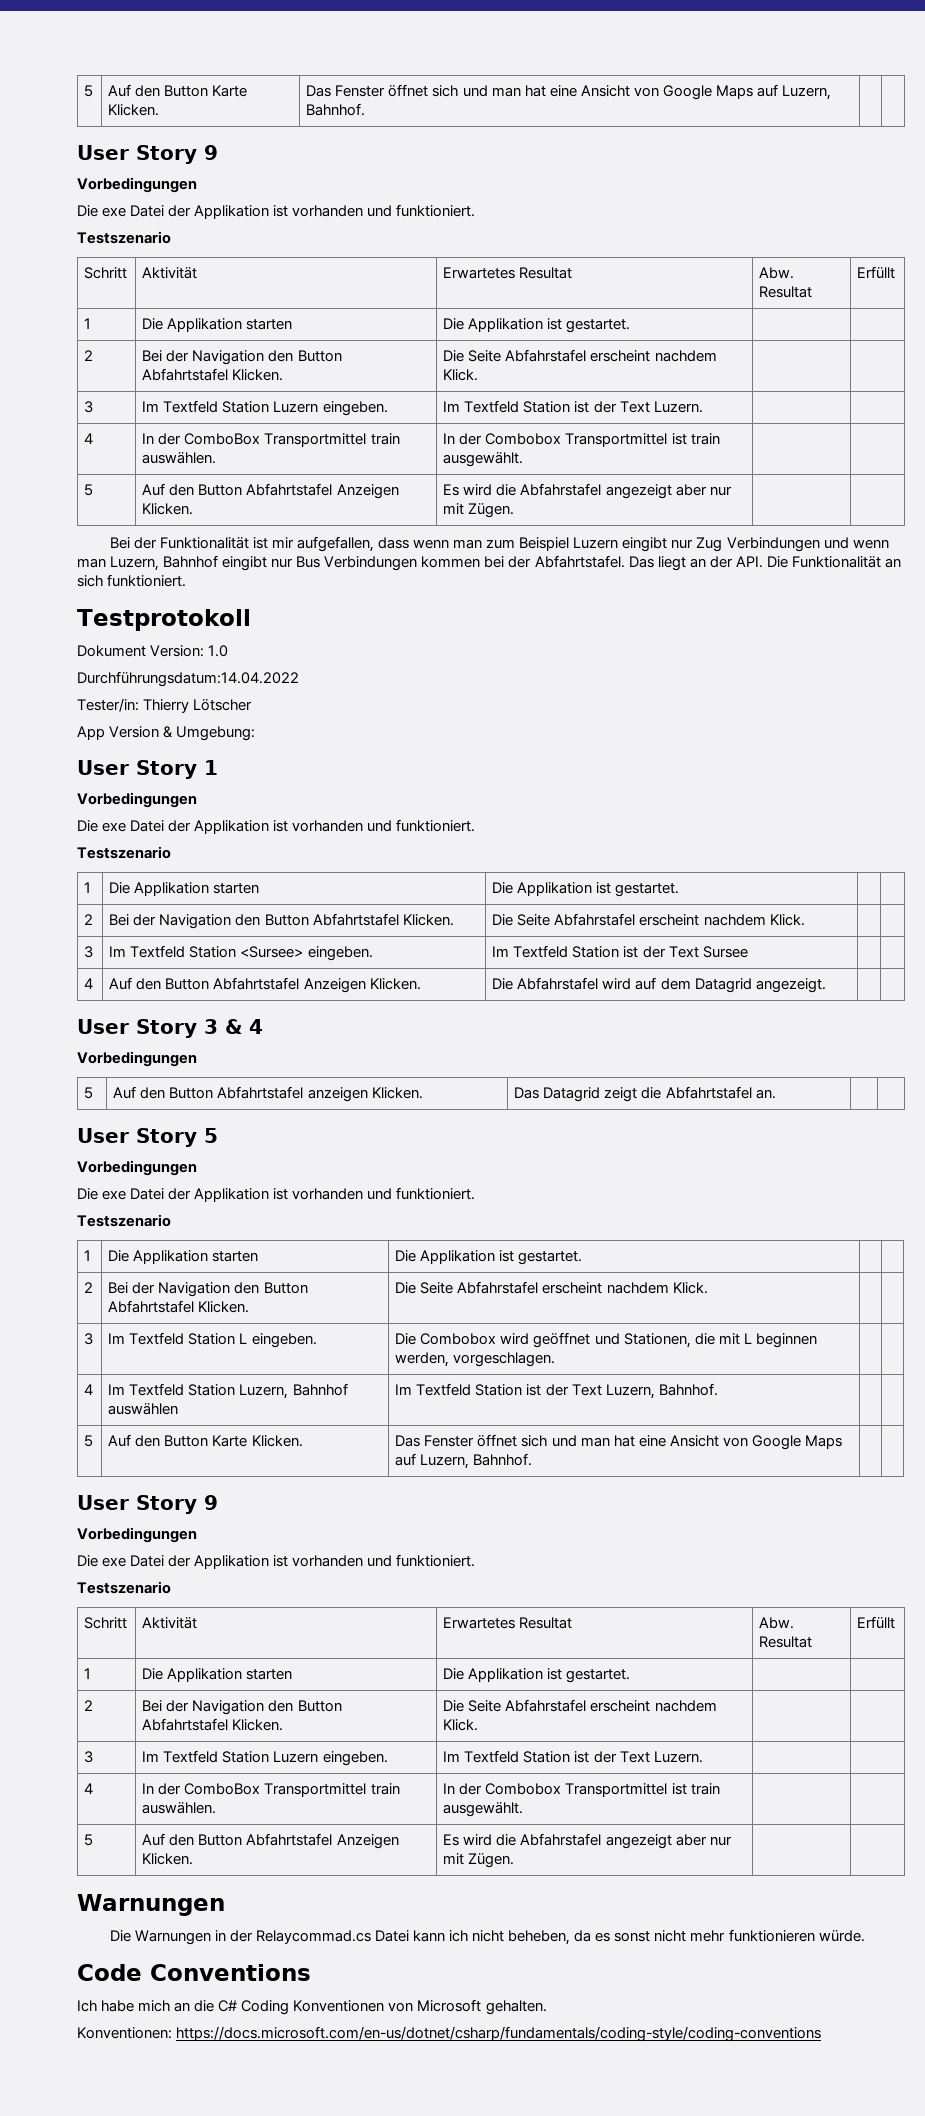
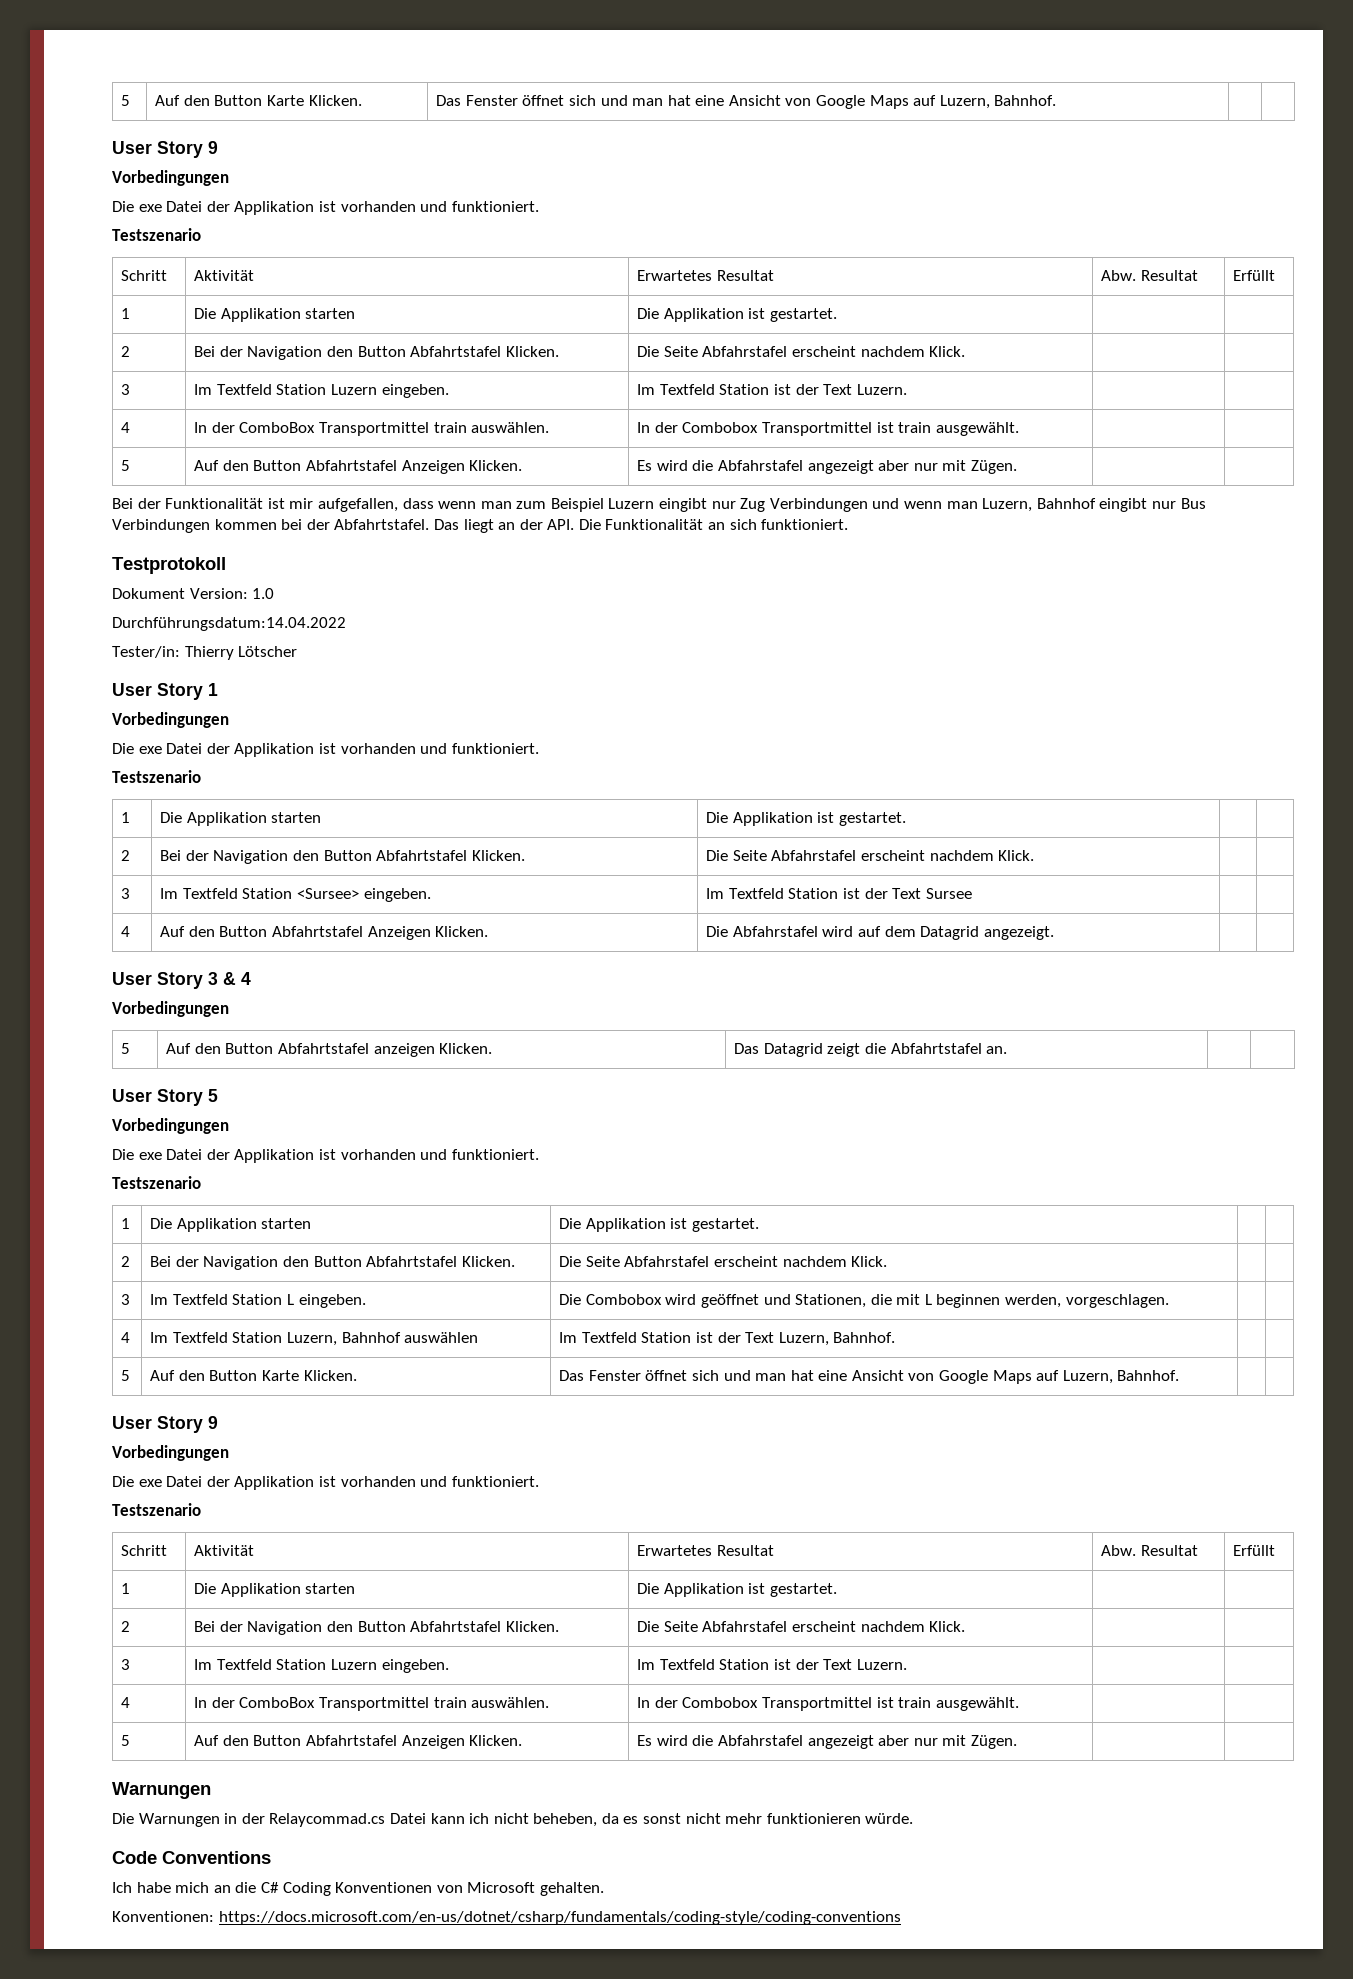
- App Version & Umgebung:

